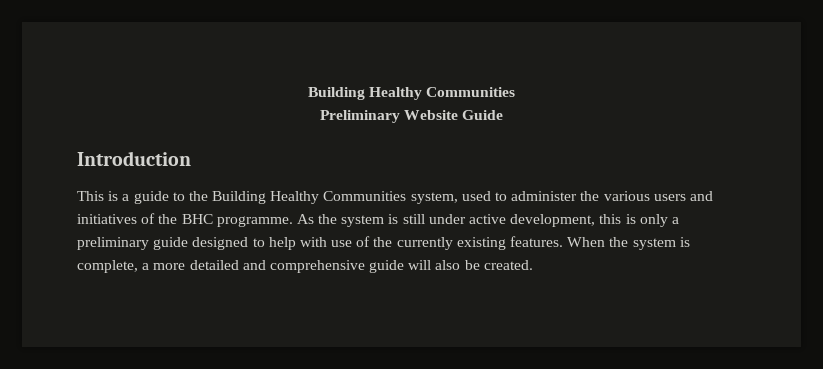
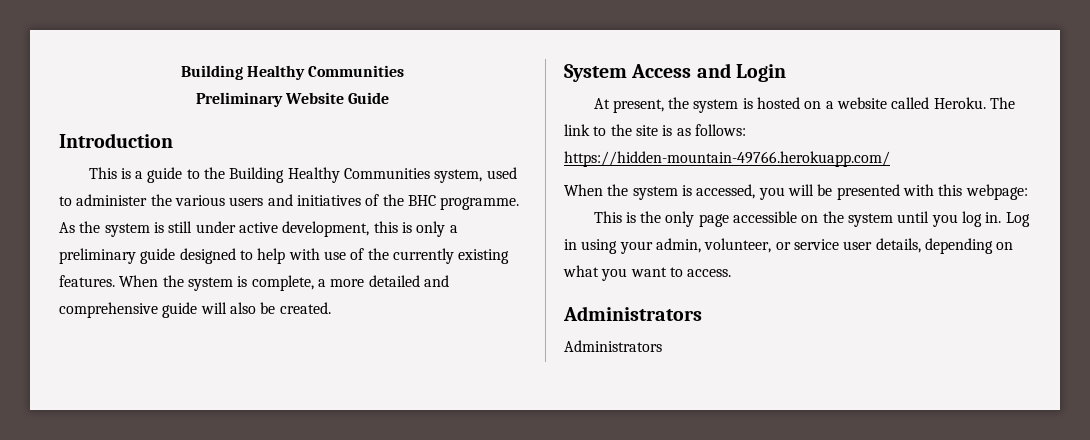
+ System Access and Login
+ At present, the system is hosted on a website called Heroku. The link to the site is as follows: https://hidden-mountain-49766.herokuapp.com/
+ When the system is accessed, you will be presented with this webpage:
+ This is the only page accessible on the system until you log in. Log in using your admin, volunteer, or service user details, depending on what you want to access.
+ Administrators
+ Administrators

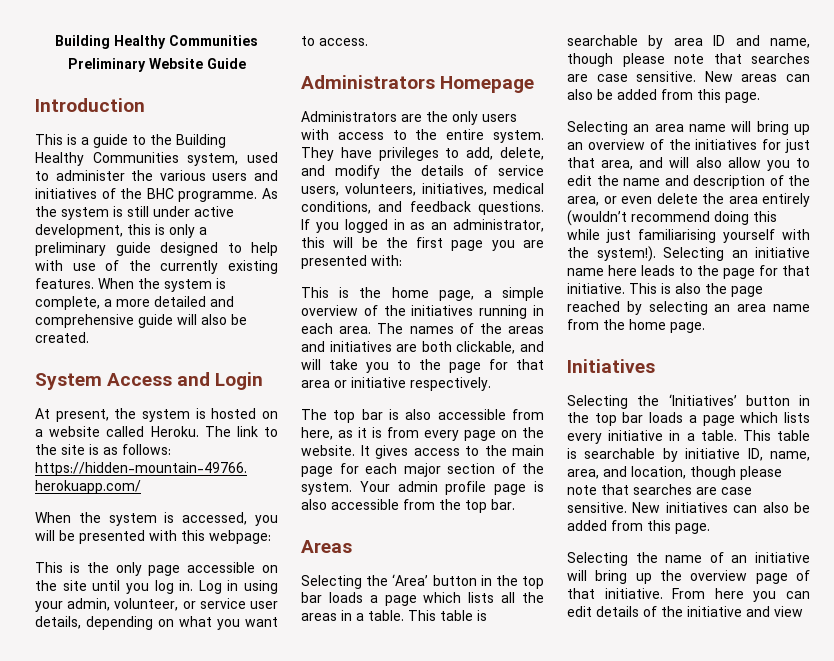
- This is the only page accessible on the system until you log in.
+ This is the only page accessible on the site until you log in.
  Log in using your admin, volunteer, or service user details, depending on what you want to access.
- Administrators
- Administrators
+ Administrators Homepage
+ Administrators are the only users with access to the entire system. They have privileges to add, delete, and modify the details of service users, volunteers, initiatives, medical conditions, and feedback questions. If you logged in as an administrator, this will be the first page you are presented with:
+ This is the home page, a simple overview of the initiatives running in each area. The names of the areas and initiatives are both clickable, and will take you to the page for that area or initiative respectively.
+ The top bar is also accessible from here, as it is from every page on the website. It gives access to the main page for each major section of the system. Your admin profile page is also accessible from the top bar.
+ Areas
+ Selecting the ‘Area’ button in the top bar loads a page which lists all the areas in a table. This table is searchable by area ID and name, though please note that searches are case sensitive. New areas can also be added from this page.
+ Selecting an area name will bring up an overview of the initiatives for just that area, and will also allow you to edit the name and description of the area, or even delete the area entirely (wouldn’t recommend doing this while just familiarising yourself with the system!). Selecting an initiative name here leads to the page for that initiative. This is also the page reached by selecting an area name from the home page.
+ Initiatives
+ Selecting the ‘Initiatives’ button in the top bar loads a page which lists every initiative in a table. This table is searchable by initiative ID, name, area, and location, though please note that searches are case sensitive. New initiatives can also be added from this page.
+ Selecting the name of an initiative will bring up the overview page of that initiative. From here you can edit details of the initiative and view

